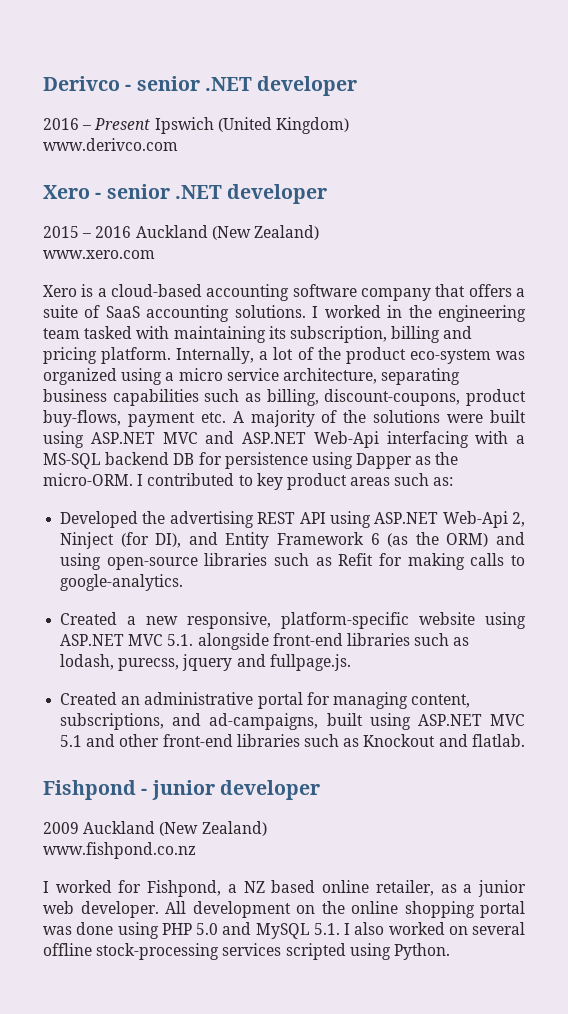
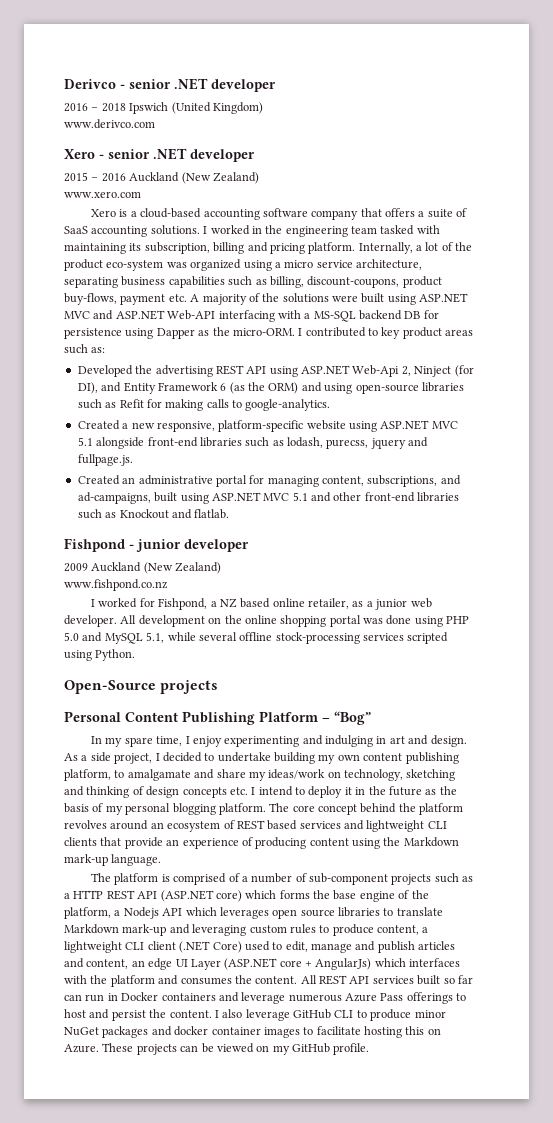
- 2016 – Present Ipswich (United Kingdom)
+ 2016 – 2018 Ipswich (United Kingdom)
- Internally, a lot of the product eco-system was organized using a micro service architecture, separating business capabilities such as billing, discount-coupons, product buy-flows, payment etc. A majority of the solutions were built using ASP.NET MVC and ASP.NET Web-Api interfacing with a MS-SQL backend DB for persistence using Dapper as the micro-ORM.
+ Internally, a lot of the product eco-system was organized using a micro service architecture, separating business capabilities such as billing, discount-coupons, product buy-flows, payment etc. A majority of the solutions were built using ASP.NET MVC and ASP.NET Web-API interfacing with a MS-SQL backend DB for persistence using Dapper as the micro-ORM.
- Created a new responsive, platform-specific website using ASP.NET MVC 5.1. alongside front-end libraries such as lodash, purecss, jquery and fullpage.js.
+ Created a new responsive, platform-specific website using ASP.NET MVC 5.1 alongside front-end libraries such as lodash, purecss, jquery and fullpage.js.
- All development on the online shopping portal was done using PHP 5.0 and MySQL 5.1. I also worked on several offline stock-processing services scripted using Python.
+ All development on the online shopping portal was done using PHP 5.0 and MySQL 5.1, while several offline stock-processing services scripted using Python.
+ Open-Source projects
+ Personal Content Publishing Platform – “Bog”
+ In my spare time, I enjoy experimenting and indulging in art and design. As a side project, I decided to undertake building my own content publishing platform, to amalgamate and share my ideas/work on technology, sketching and thinking of design concepts etc. I intend to deploy it in the future as the basis of my personal blogging platform. The core concept behind the platform revolves around an ecosystem of REST based services and lightweight CLI clients that provide an experience of producing content using the Markdown mark-up language.
+ The platform is comprised of a number of sub-component projects such as a HTTP REST API (ASP.NET core) which forms the base engine of the platform, a Nodejs API which leverages open source libraries to translate Markdown mark-up and leveraging custom rules to produce content, a lightweight CLI client (.NET Core) used to edit, manage and publish articles and content, an edge UI Layer (ASP.NET core + AngularJs) which interfaces with the platform and consumes the content. All REST API services built so far can run in Docker containers and leverage numerous Azure Pass offerings to host and persist the content. I also leverage GitHub CLI to produce minor NuGet packages and docker container images to facilitate hosting this on Azure. These projects can be viewed on my GitHub profile.

